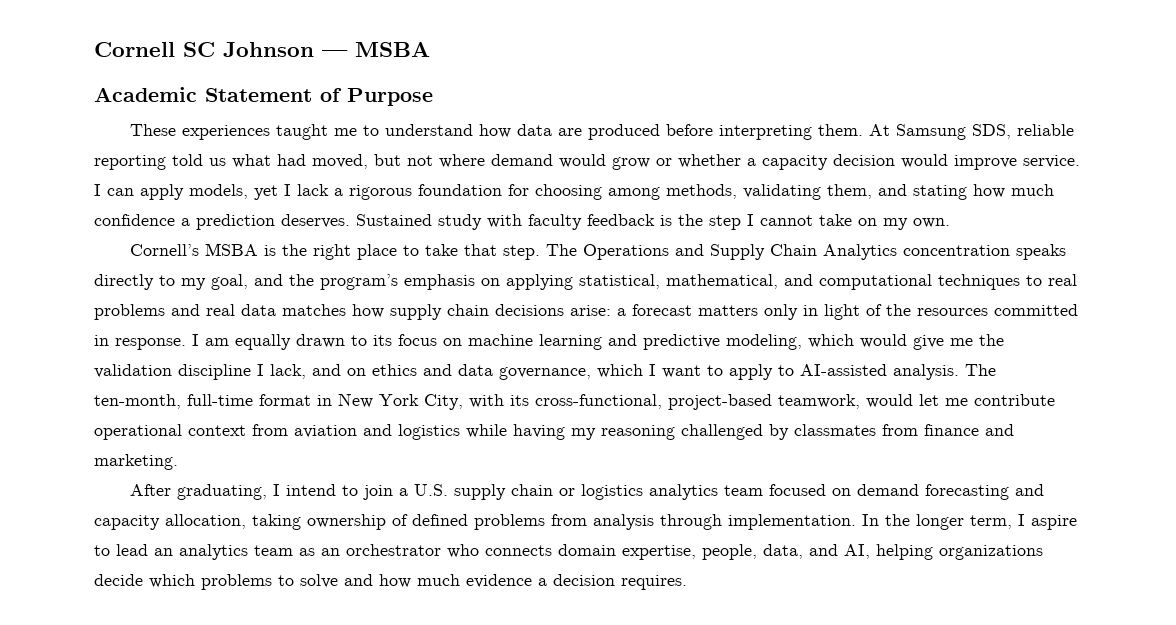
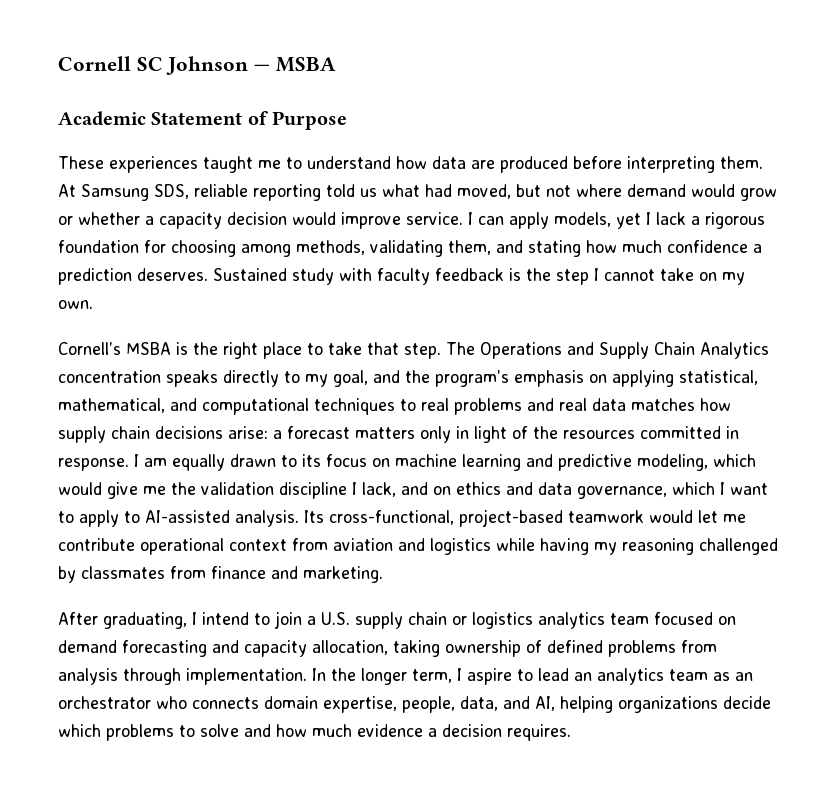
- The ten-month, full-time format in New York City, with its cross-functional, project-based teamwork, would let me contribute operational context from aviation and logistics while having my reasoning challenged by classmates from finance and marketing.
+ Its cross-functional, project-based teamwork would let me contribute operational context from aviation and logistics while having my reasoning challenged by classmates from finance and marketing.

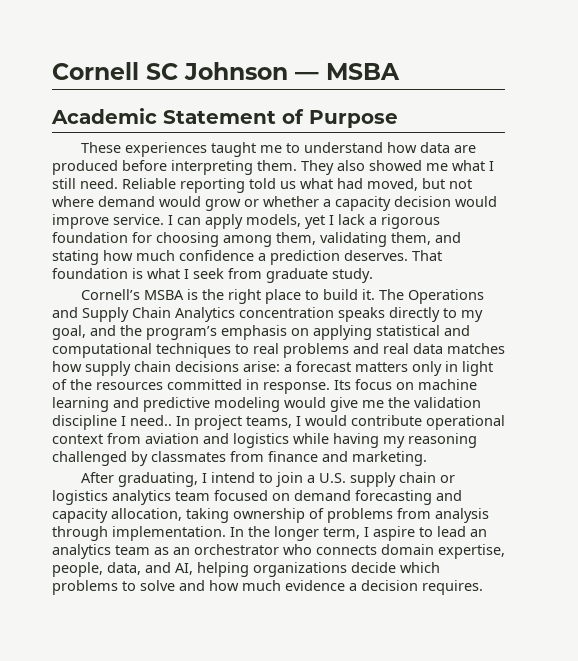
- At Samsung SDS, reliable reporting told us what had moved, but not where demand would grow or whether a capacity decision would improve service.
+ They also showed me what I still need. Reliable reporting told us what had moved, but not where demand would grow or whether a capacity decision would improve service.
- I can apply models, yet I lack a rigorous foundation for choosing among methods, validating them, and stating how much confidence a prediction deserves.
+ I can apply models, yet I lack a rigorous foundation for choosing among them, validating them, and stating how much confidence a prediction deserves.
- Sustained study with faculty feedback is the step I cannot take on my own.
+ That foundation is what I seek from graduate study.
- Cornell’s MSBA is the right place to take that step.
+ Cornell’s MSBA is the right place to build it.
- The Operations and Supply Chain Analytics concentration speaks directly to my goal, and the program’s emphasis on applying statistical, mathematical, and computational techniques to real problems and real data matches how supply chain decisions arise: a forecast matters only in light of the resources committed in response.
+ The Operations and Supply Chain Analytics concentration speaks directly to my goal, and the program’s emphasis on applying statistical and computational techniques to real problems and real data matches how supply chain decisions arise: a forecast matters only in light of the resources committed in response.
- I am equally drawn to its focus on machine learning and predictive modeling, which would give me the validation discipline I lack, and on ethics and data governance, which I want to apply to AI-assisted analysis. Its cross-functional, project-based teamwork would let me contribute operational context from aviation and logistics while having my reasoning challenged by classmates from finance and marketing.
+ Its focus on machine learning and predictive modeling would give me the validation discipline I need.. In project teams, I would contribute operational context from aviation and logistics while having my reasoning challenged by classmates from finance and marketing.
- After graduating, I intend to join a U.S. supply chain or logistics analytics team focused on demand forecasting and capacity allocation, taking ownership of defined problems from analysis through implementation.
+ After graduating, I intend to join a U.S. supply chain or logistics analytics team focused on demand forecasting and capacity allocation, taking ownership of problems from analysis through implementation.

